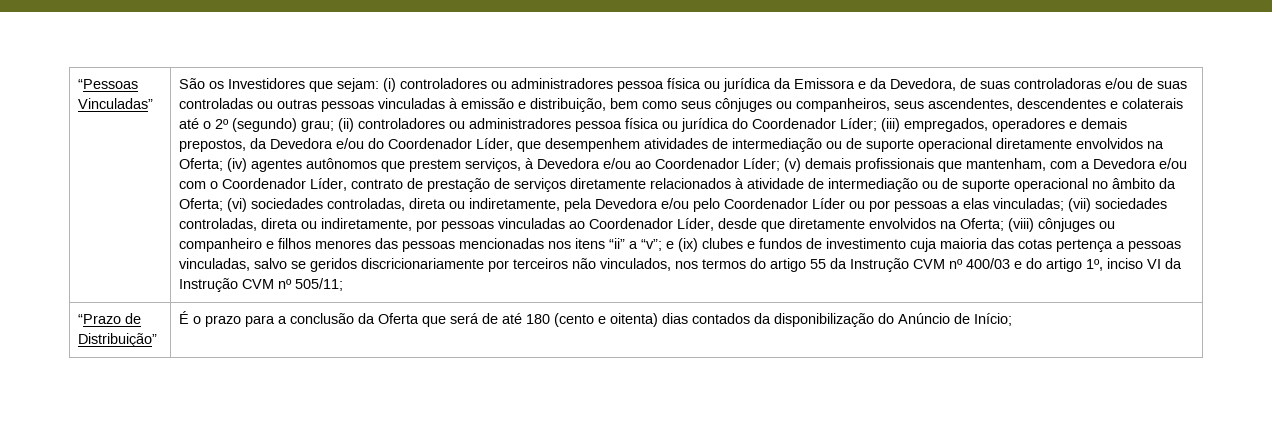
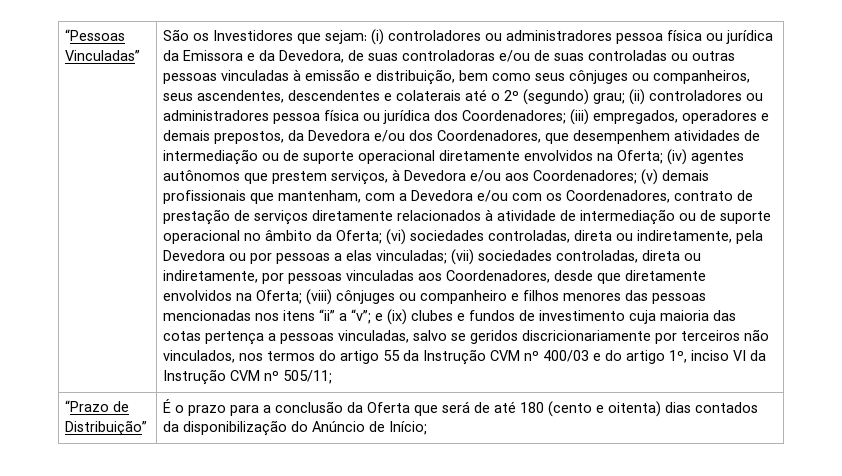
- (ii) controladores ou administradores pessoa física ou jurídica do Coordenador Líder;
+ (ii) controladores ou administradores pessoa física ou jurídica dos Coordenadores;
- (iii) empregados, operadores e demais prepostos, da Devedora e/ou do Coordenador Líder, que desempenhem atividades de intermediação ou de suporte operacional diretamente envolvidos na Oferta;
+ (iii) empregados, operadores e demais prepostos, da Devedora e/ou dos Coordenadores, que desempenhem atividades de intermediação ou de suporte operacional diretamente envolvidos na Oferta;
- (iv) agentes autônomos que prestem serviços, à Devedora e/ou ao Coordenador Líder;
+ (iv) agentes autônomos que prestem serviços, à Devedora e/ou aos Coordenadores;
- (v) demais profissionais que mantenham, com a Devedora e/ou com o Coordenador Líder, contrato de prestação de serviços diretamente relacionados à atividade de intermediação ou de suporte operacional no âmbito da Oferta;
+ (v) demais profissionais que mantenham, com a Devedora e/ou com os Coordenadores, contrato de prestação de serviços diretamente relacionados à atividade de intermediação ou de suporte operacional no âmbito da Oferta;
- (vi) sociedades controladas, direta ou indiretamente, pela Devedora e/ou pelo Coordenador Líder ou por pessoas a elas vinculadas;
+ (vi) sociedades controladas, direta ou indiretamente, pela Devedora ou por pessoas a elas vinculadas;
- (vii) sociedades controladas, direta ou indiretamente, por pessoas vinculadas ao Coordenador Líder, desde que diretamente envolvidos na Oferta;
+ (vii) sociedades controladas, direta ou indiretamente, por pessoas vinculadas aos Coordenadores, desde que diretamente envolvidos na Oferta;

